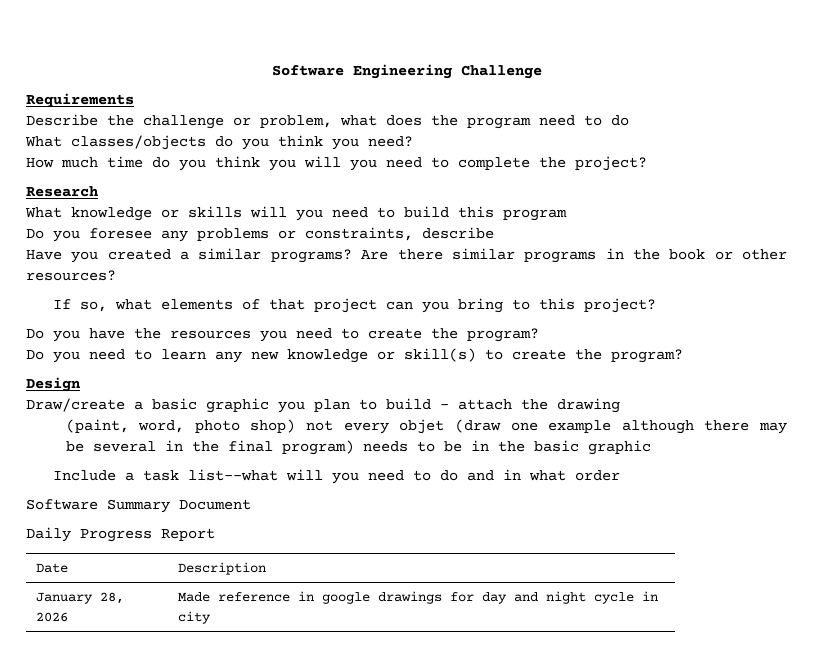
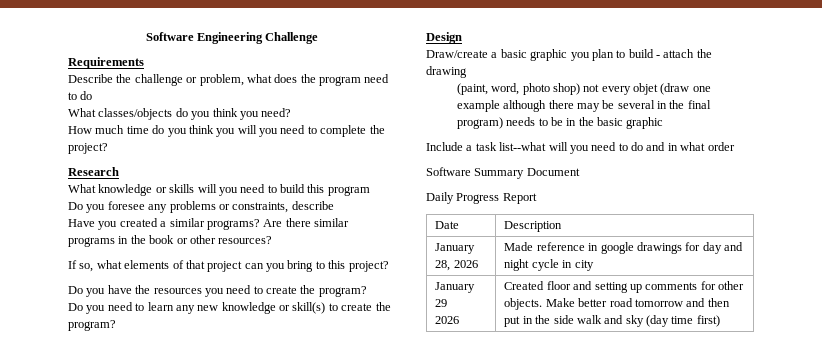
+ January 29
+ 2026 | Created floor and setting up comments for other objects. Make better road tomorrow and then put in the side walk and sky (day time first)

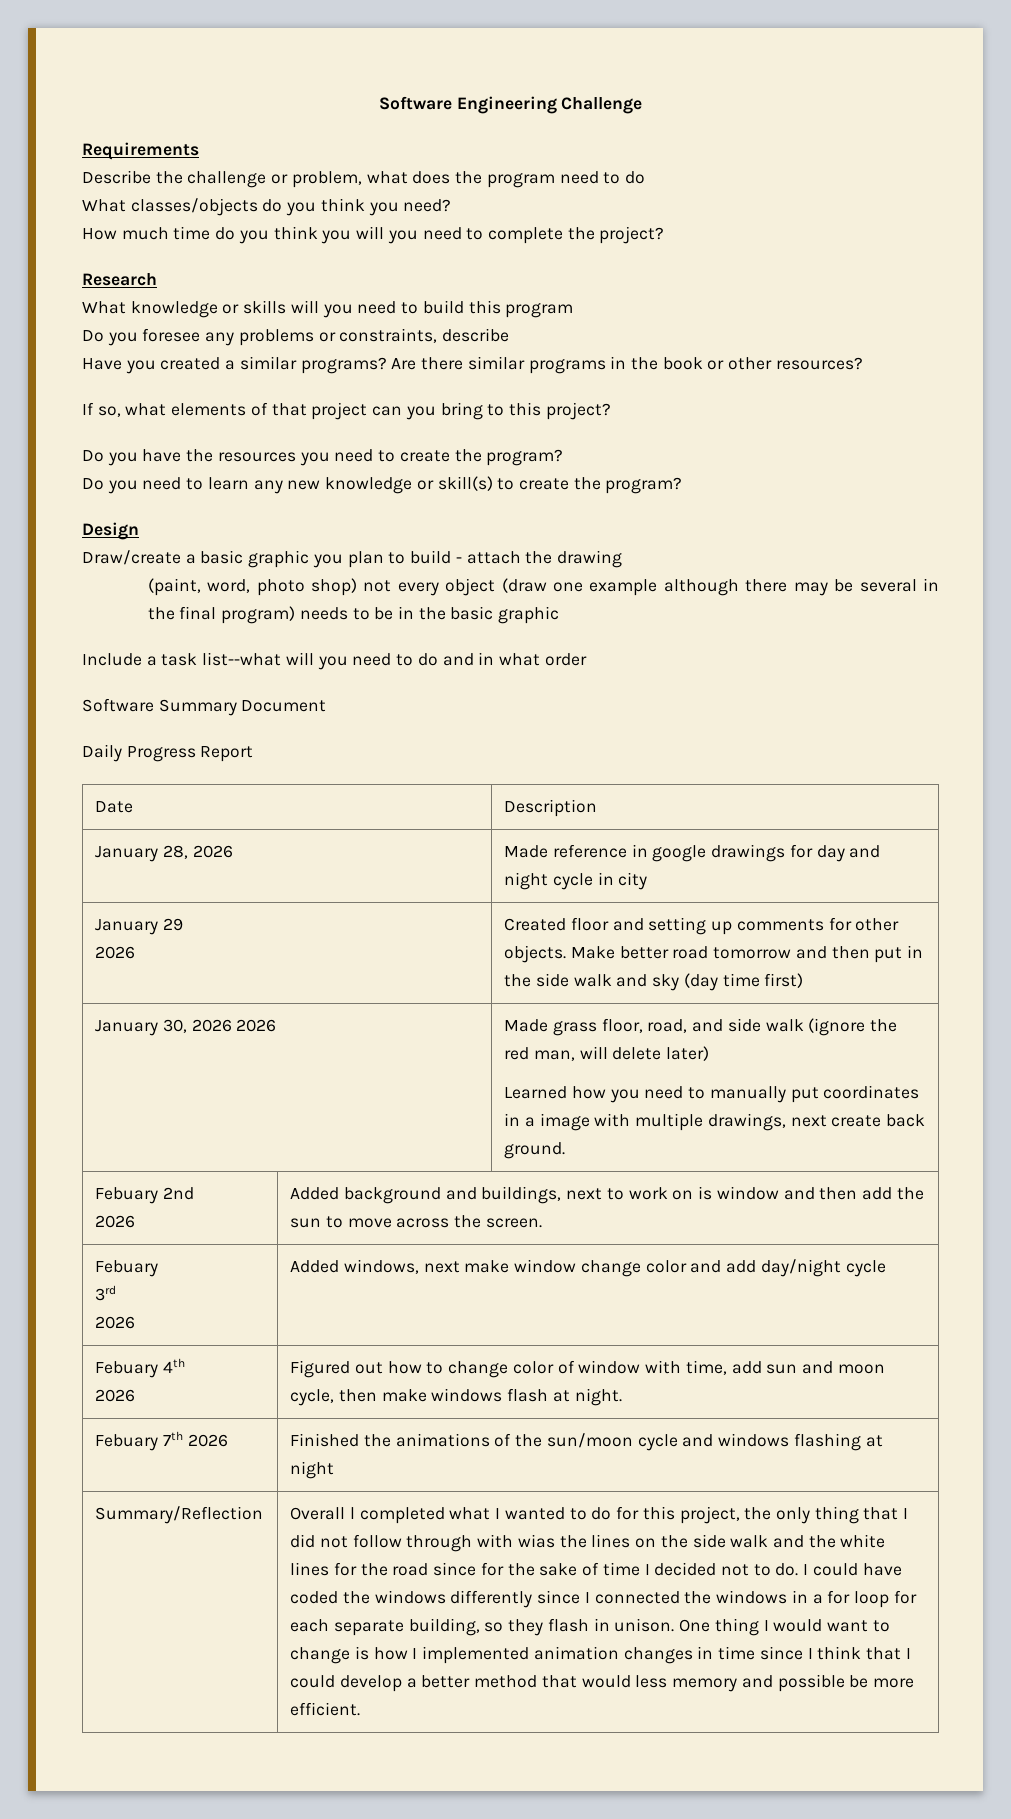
- (paint, word, photo shop) not every objet (draw one example although there may be several in the final program) needs to be in the basic graphic
+ (paint, word, photo shop) not every object (draw one example although there may be several in the final program) needs to be in the basic graphic
+ January 30, 2026 2026 | Made grass floor, road, and side walk (ignore the red man, will delete later)
+ Learned how you need to manually put coordinates in a image with multiple drawings, next create back ground.
+ Febuary 2nd
+ 2026 | Added background and buildings, next to work on is window and then add the sun to move across the screen.
+ Febuary
+ 3rd
+ 2026 | Added windows, next make window change color and add day/night cycle
+ Febuary 4th
+ 2026 | Figured out how to change color of window with time, add sun and moon cycle, then make windows flash at night.
+ Febuary 7th 2026 | Finished the animations of the sun/moon cycle and windows flashing at night
+ Summary/Reflection | Overall l completed what I wanted to do for this project, the only thing that I did not follow through with wias the lines on the side walk and the white lines for the road since for the sake of time I decided not to do. I could have coded the windows differently since I connected the windows in a for loop for each separate building, so they flash in unison. One thing I would want to change is how I implemented animation changes in time since I think that I could develop a better method that would less memory and possible be more efficient.

